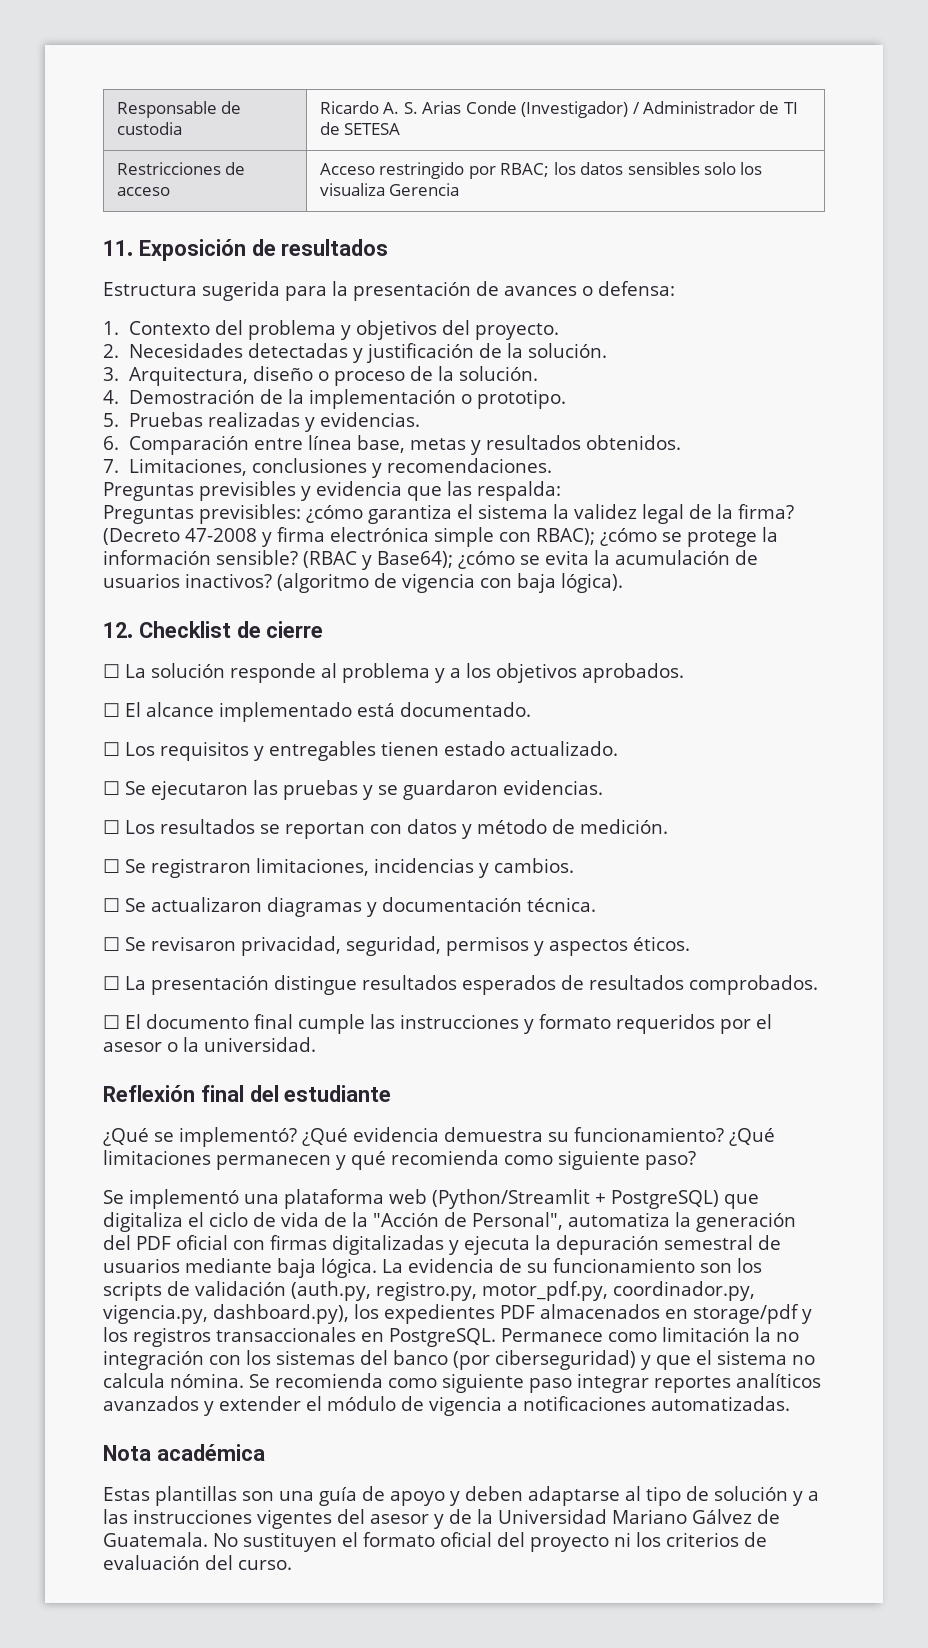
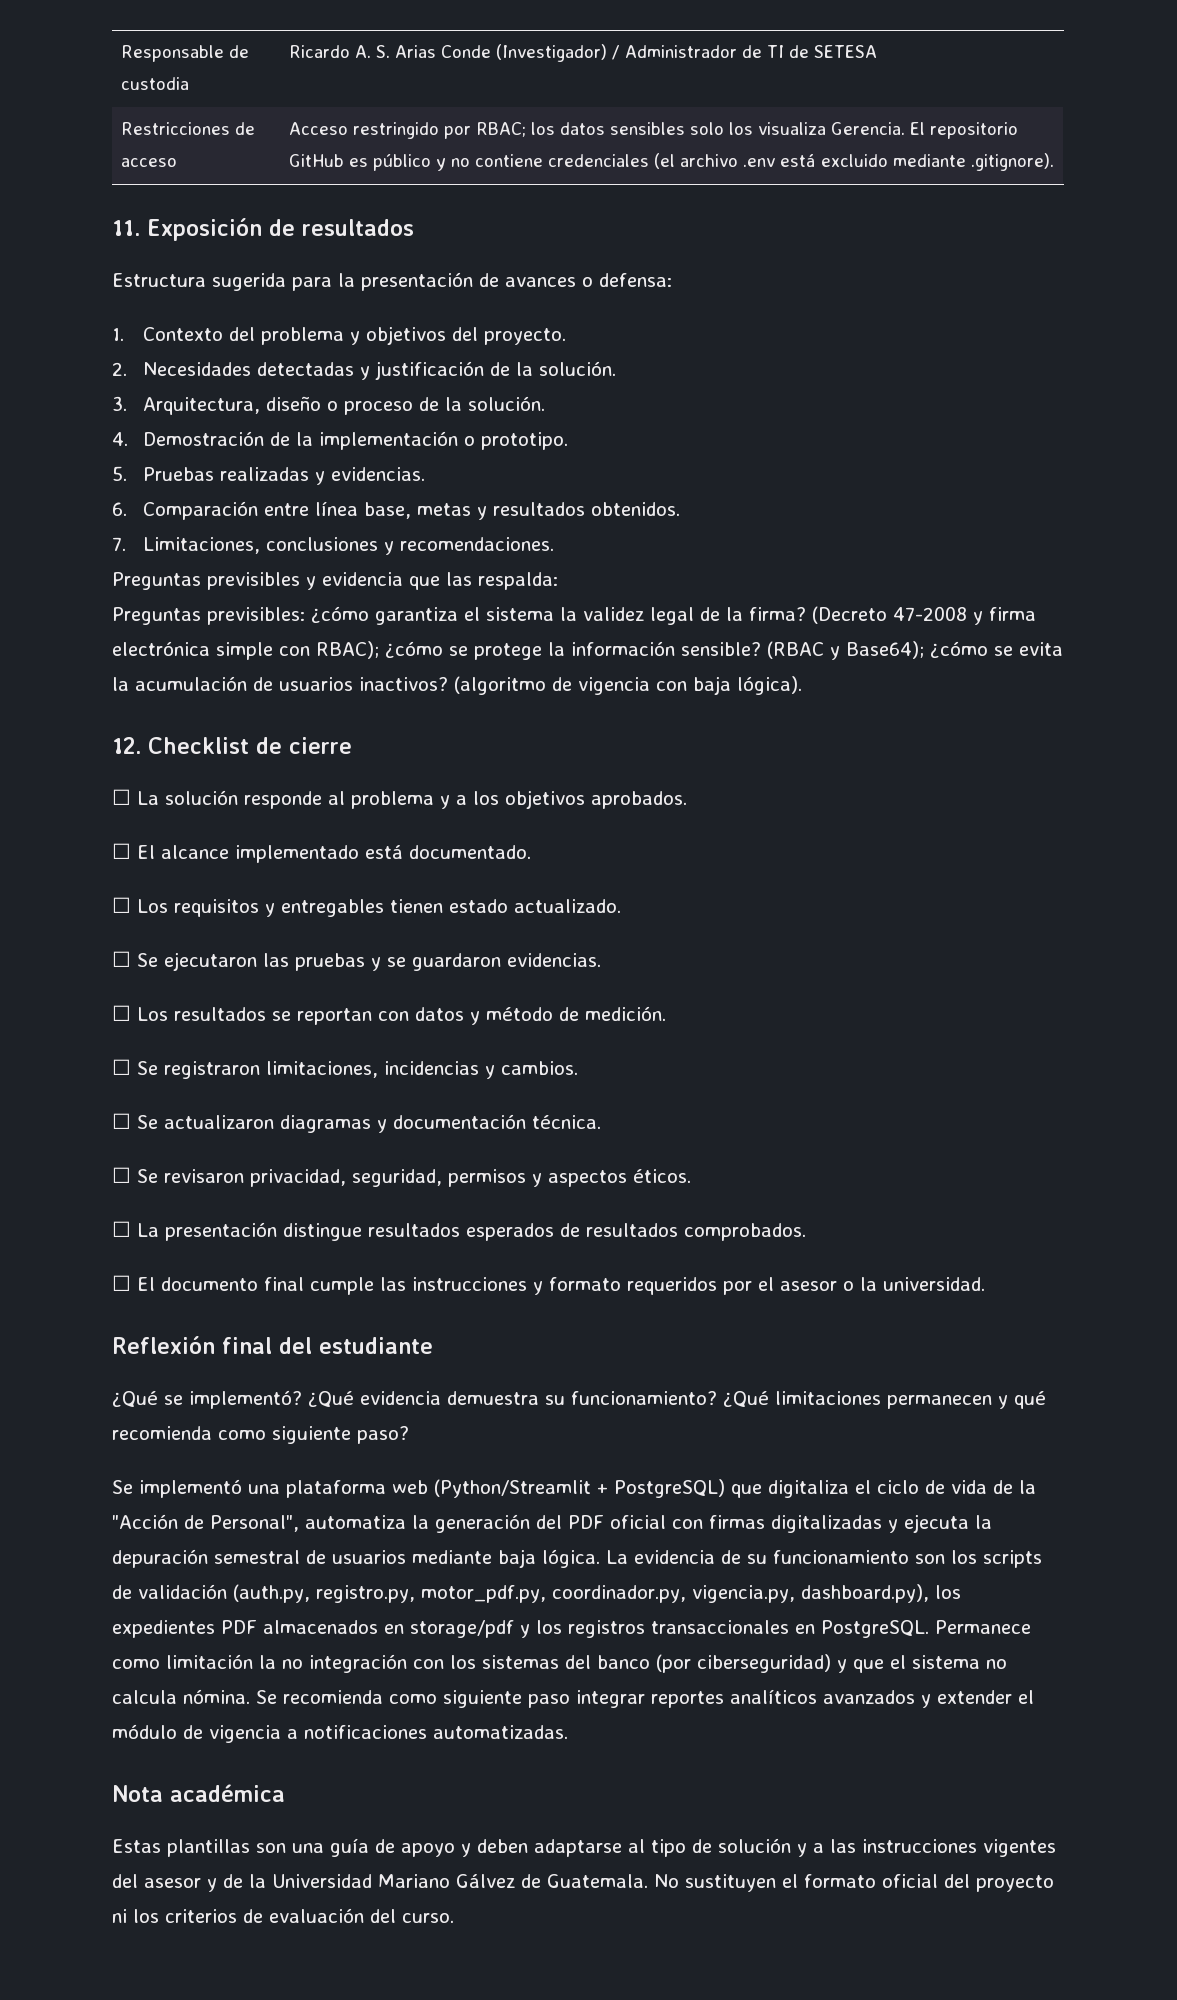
- Restricciones de acceso | Acceso restringido por RBAC; los datos sensibles solo los visualiza Gerencia
+ Restricciones de acceso | Acceso restringido por RBAC; los datos sensibles solo los visualiza Gerencia. El repositorio GitHub es público y no contiene credenciales (el archivo .env está excluido mediante .gitignore).

